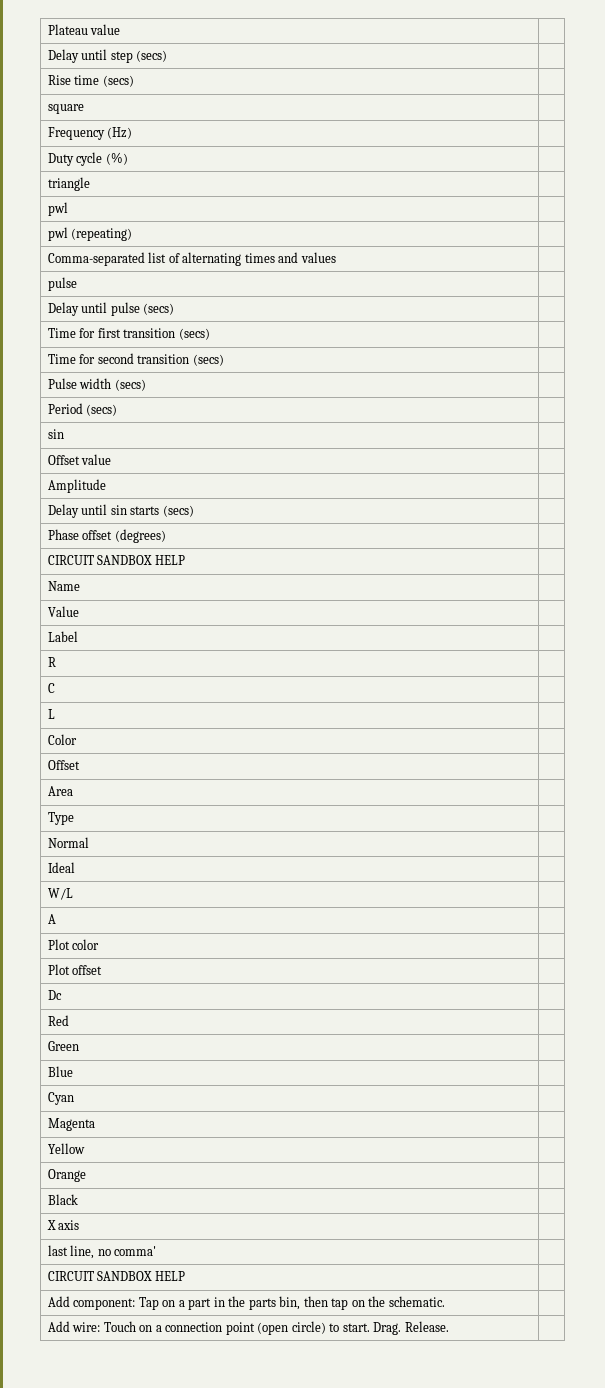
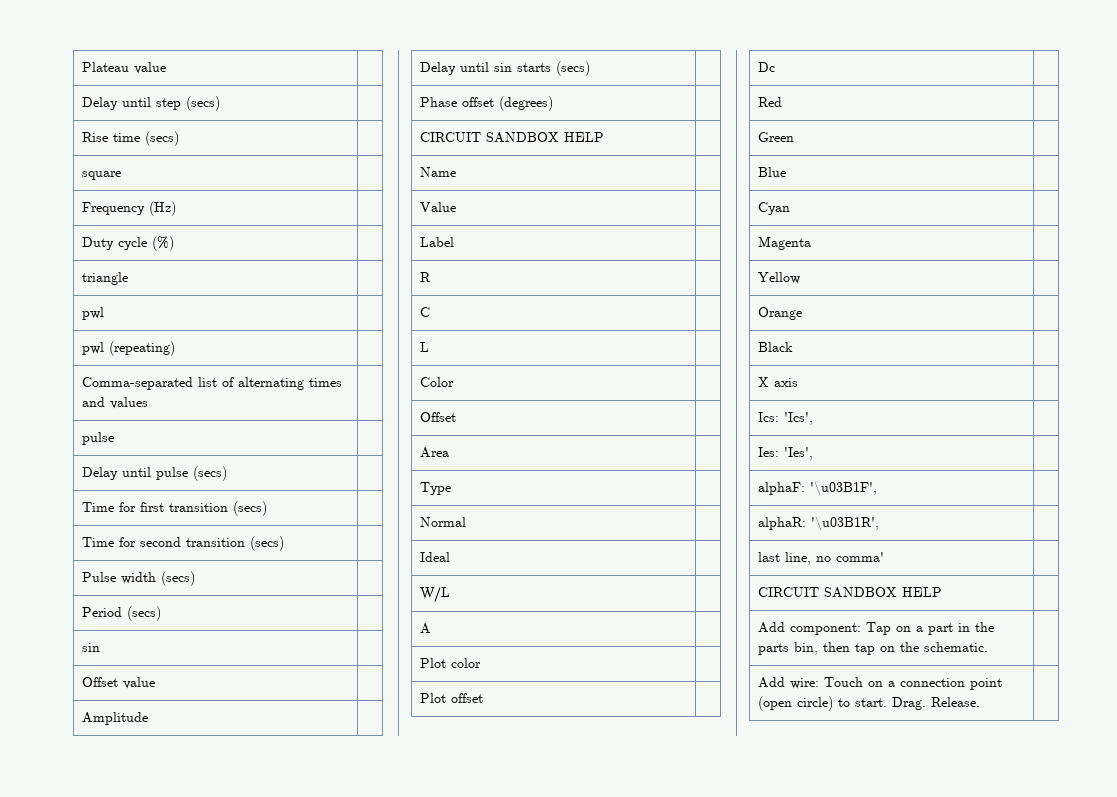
+ Ics: 'Ics', |
+ Ies: 'Ies', |
+ alphaF: '\u03B1F', |
+ alphaR: '\u03B1R', |

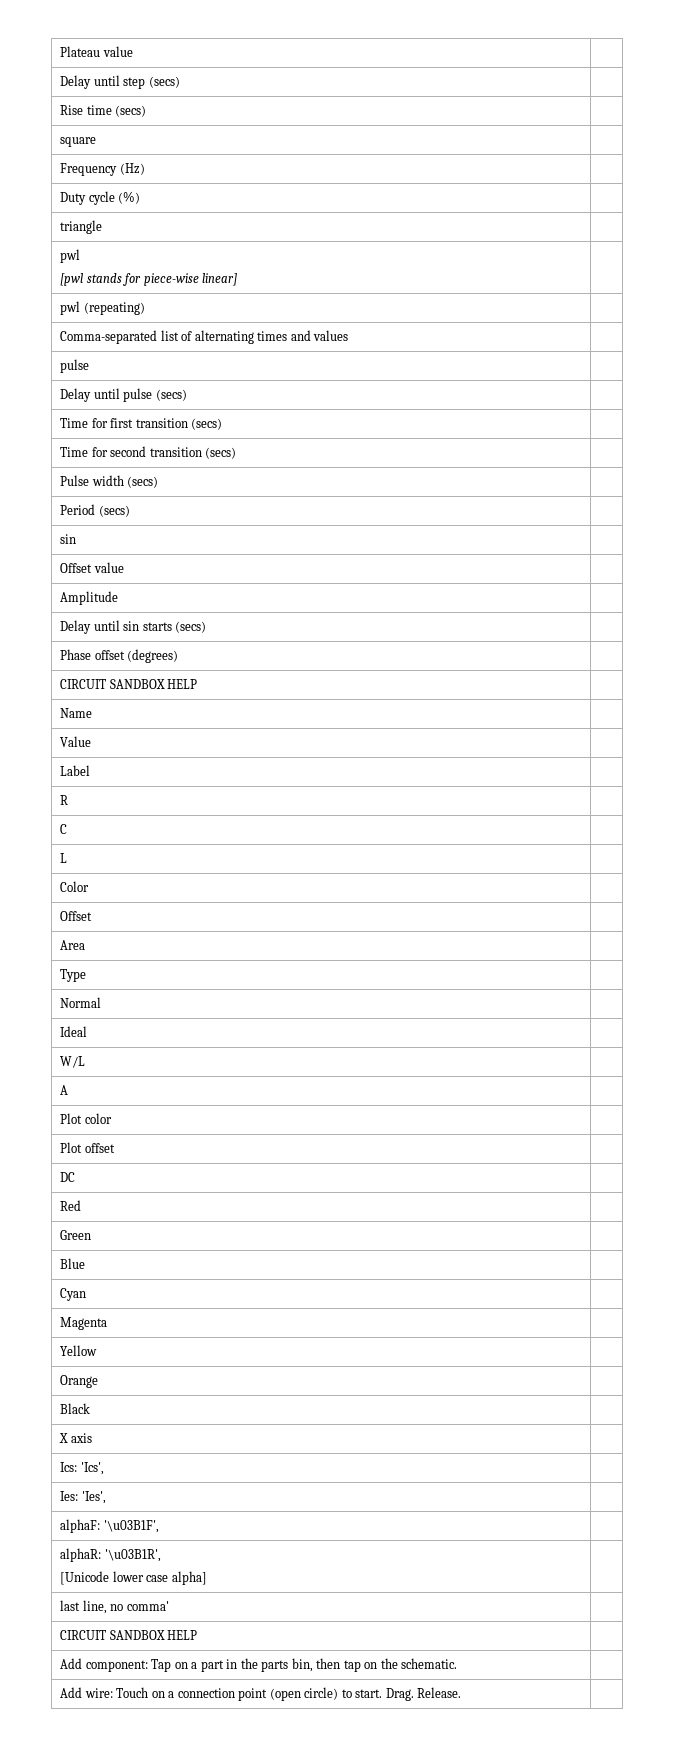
  triangle |
- pwl |
+ pwl
+ [pwl stands for piece-wise linear] |
- Dc |
+ DC |
- alphaR: '\u03B1R', |
+ alphaR: '\u03B1R',
+ [Unicode lower case alpha] |

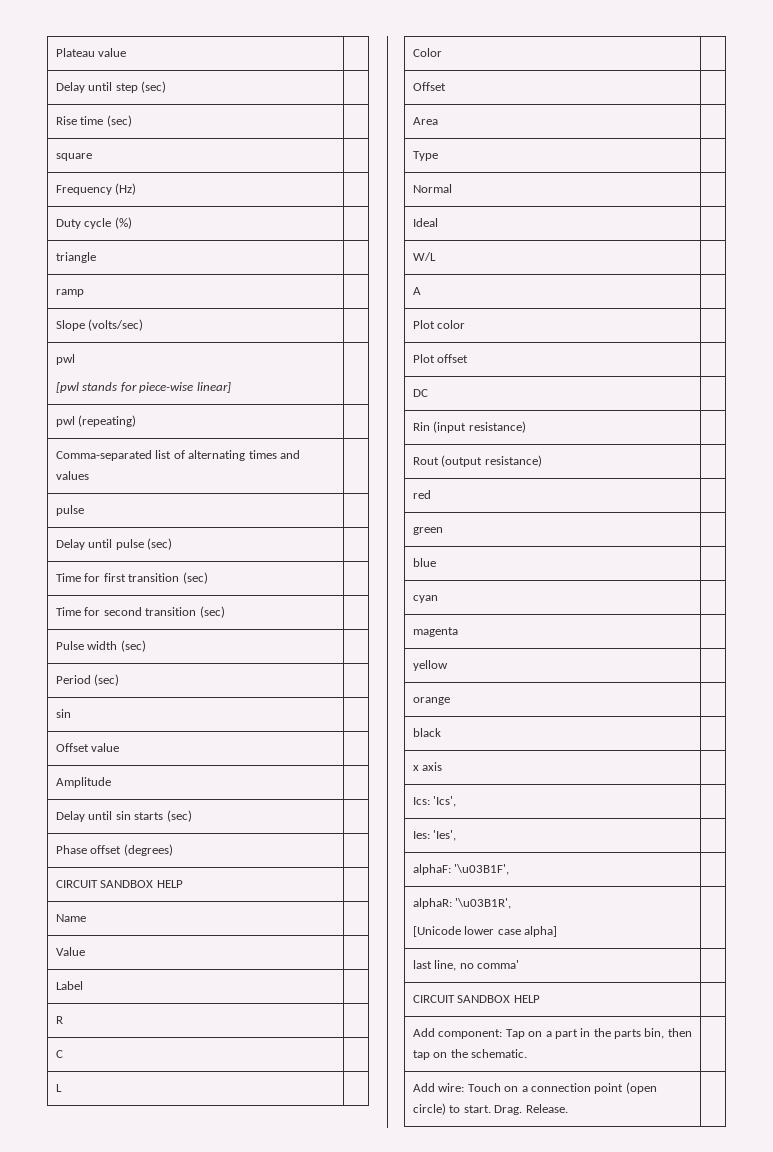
- Delay until step (secs) |
+ Delay until step (sec) |
- Rise time (secs) |
+ Rise time (sec) |
+ ramp |
+ Slope (volts/sec) |
- Delay until pulse (secs) |
+ Delay until pulse (sec) |
- Time for first transition (secs) |
+ Time for first transition (sec) |
- Time for second transition (secs) |
+ Time for second transition (sec) |
- Pulse width (secs) |
+ Pulse width (sec) |
- Period (secs) |
+ Period (sec) |
- Delay until sin starts (secs) |
+ Delay until sin starts (sec) |
- Red |
- Green |
- Blue |
- Cyan |
- Magenta |
- Yellow |
- Orange |
- Black |
- X axis |
+ Rin (input resistance) |
+ Rout (output resistance) |
+ red |
+ green |
+ blue |
+ cyan |
+ magenta |
+ yellow |
+ orange |
+ black |
+ x axis |

